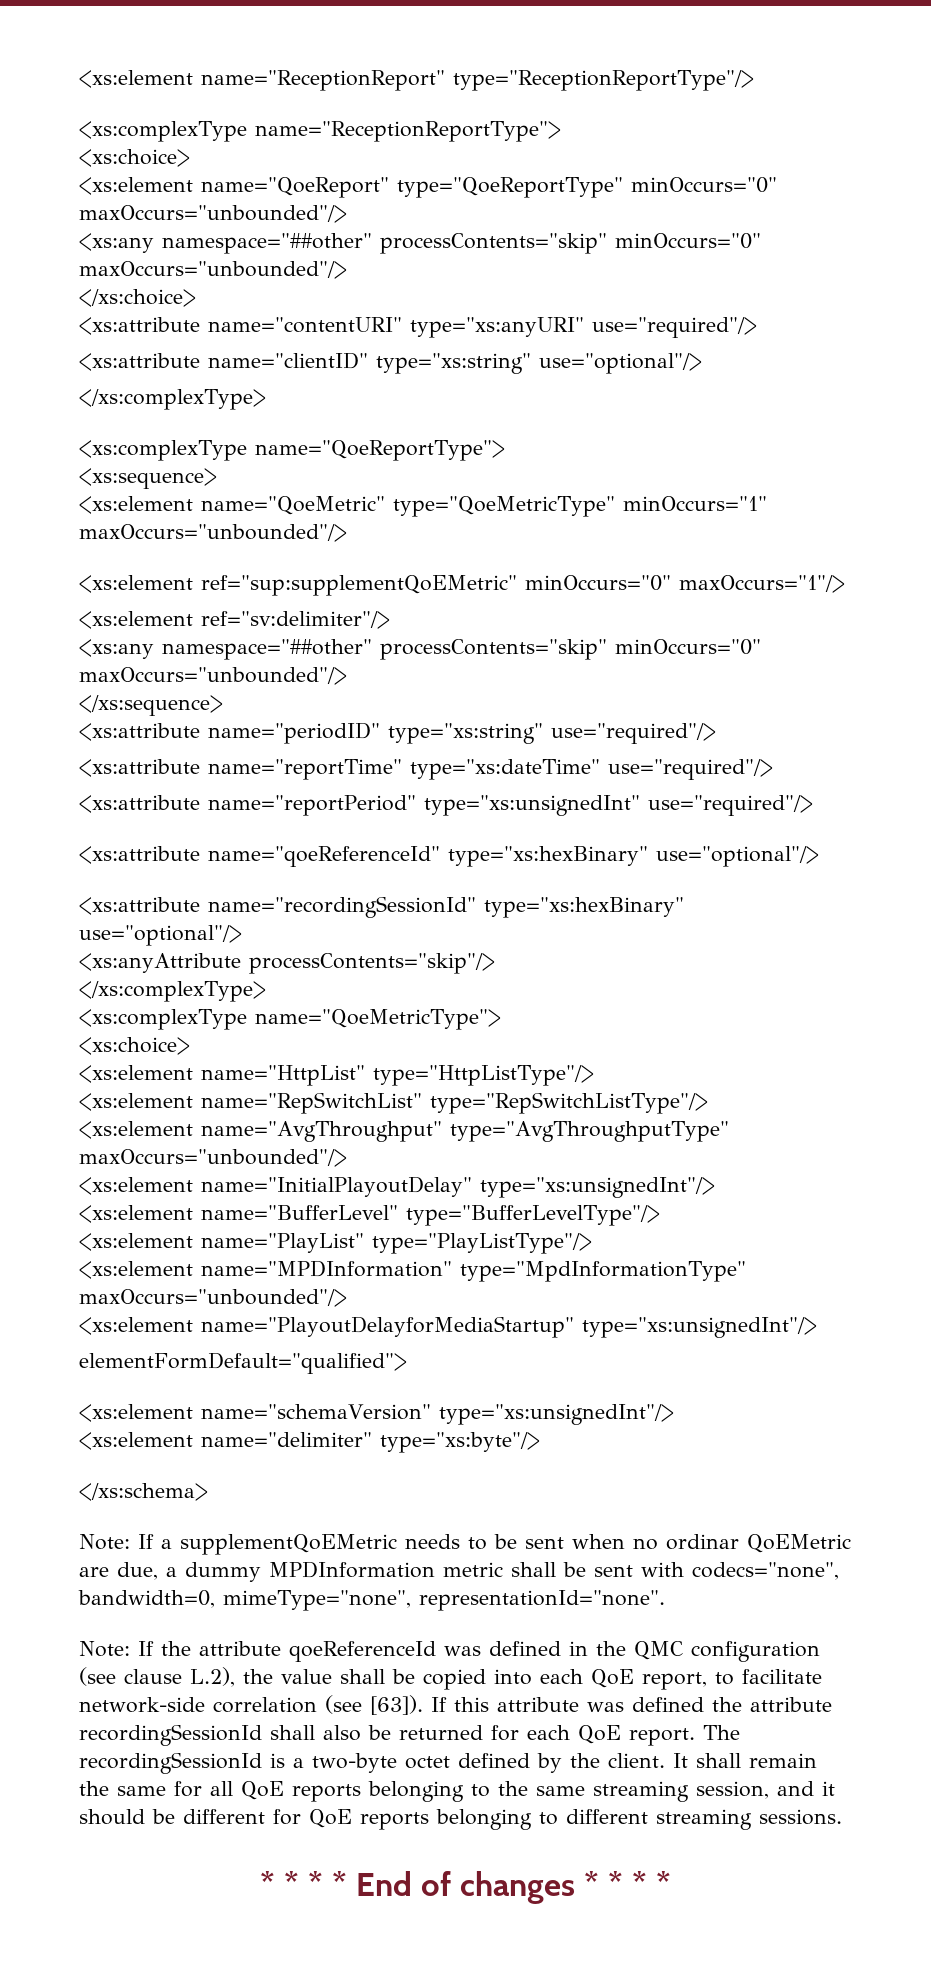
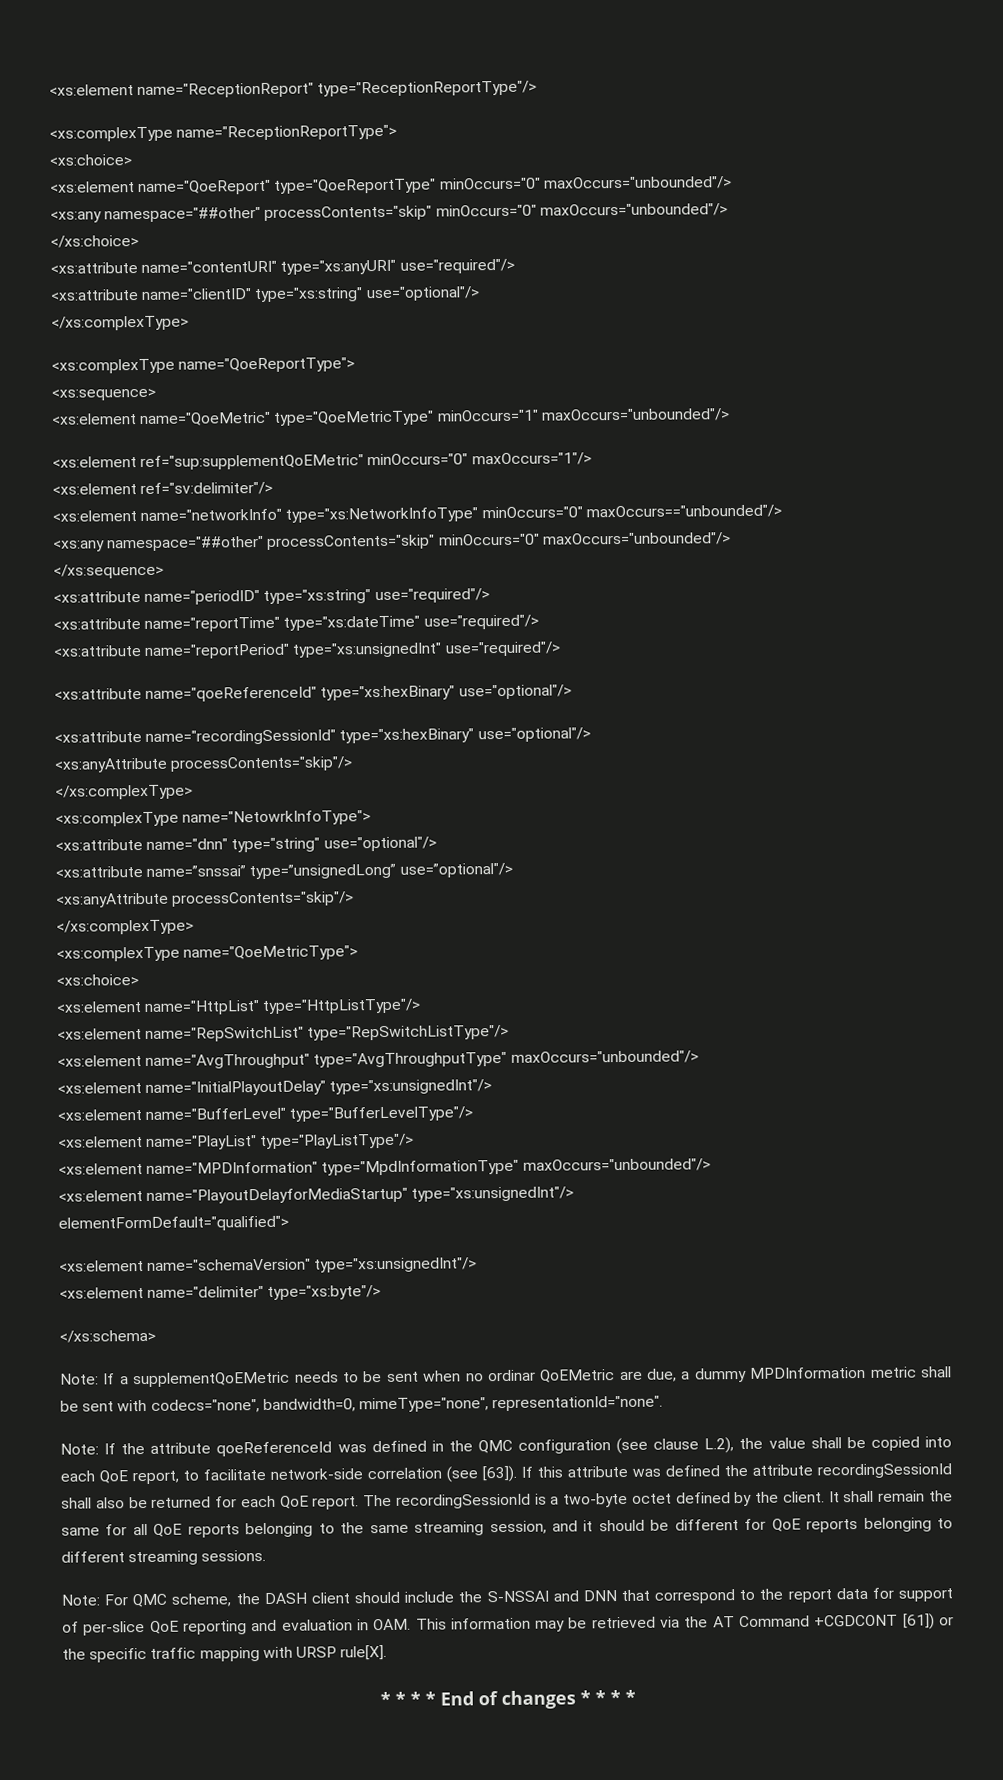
+ <xs:element name="networkInfo" type="xs:NetworkInfoType" minOccurs="0" maxOccurs=="unbounded"/>
+ <xs:complexType name="NetowrkInfoType">
+ <xs:attribute name="dnn" type="string" use="optional"/>
+ <xs:attribute name=”snssai” type=”unsignedLong” use=”optional"/>
+ <xs:anyAttribute processContents="skip"/>
+ </xs:complexType>
+ Note: For QMC scheme, the DASH client should include the S-NSSAI and DNN that correspond to the report data for support of per-slice QoE reporting and evaluation in OAM. This information may be retrieved via the AT Command +CGDCONT [61]) or the specific traffic mapping with URSP rule[X].

